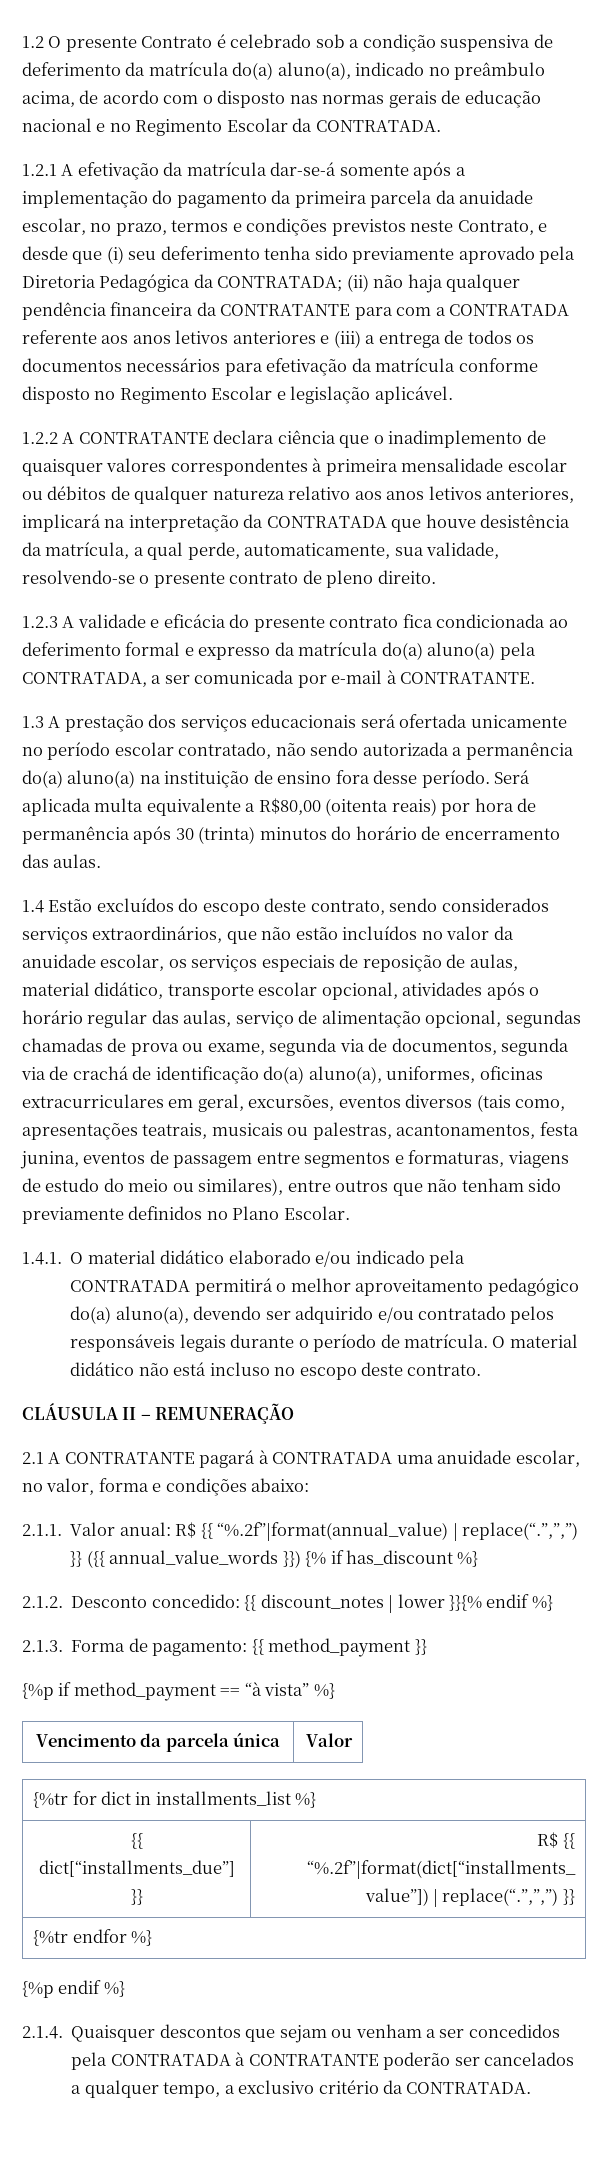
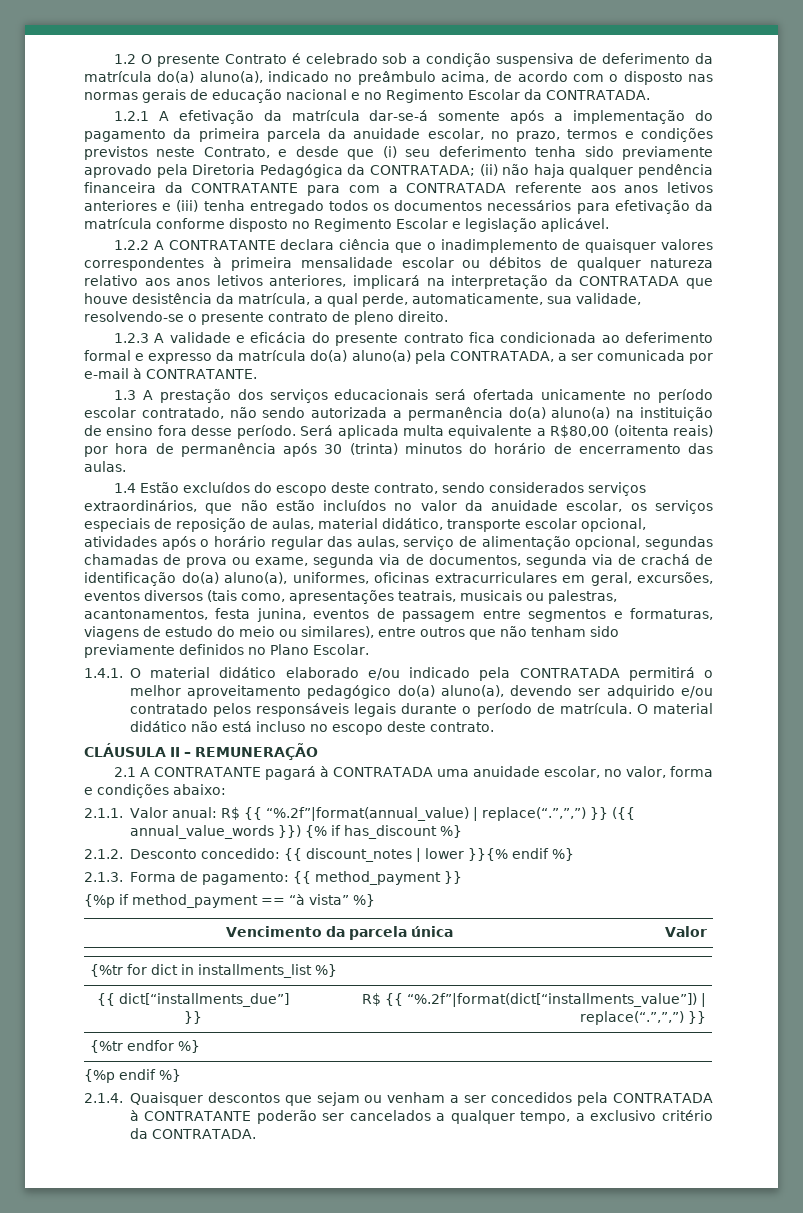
- (ii) não haja qualquer pendência financeira da CONTRATANTE para com a CONTRATADA referente aos anos letivos anteriores e (iii) a entrega de todos os documentos necessários para efetivação da matrícula conforme disposto no Regimento Escolar e legislação aplicável.
+ (ii) não haja qualquer pendência financeira da CONTRATANTE para com a CONTRATADA referente aos anos letivos anteriores e (iii) tenha entregado todos os documentos necessários para efetivação da matrícula conforme disposto no Regimento Escolar e legislação aplicável.

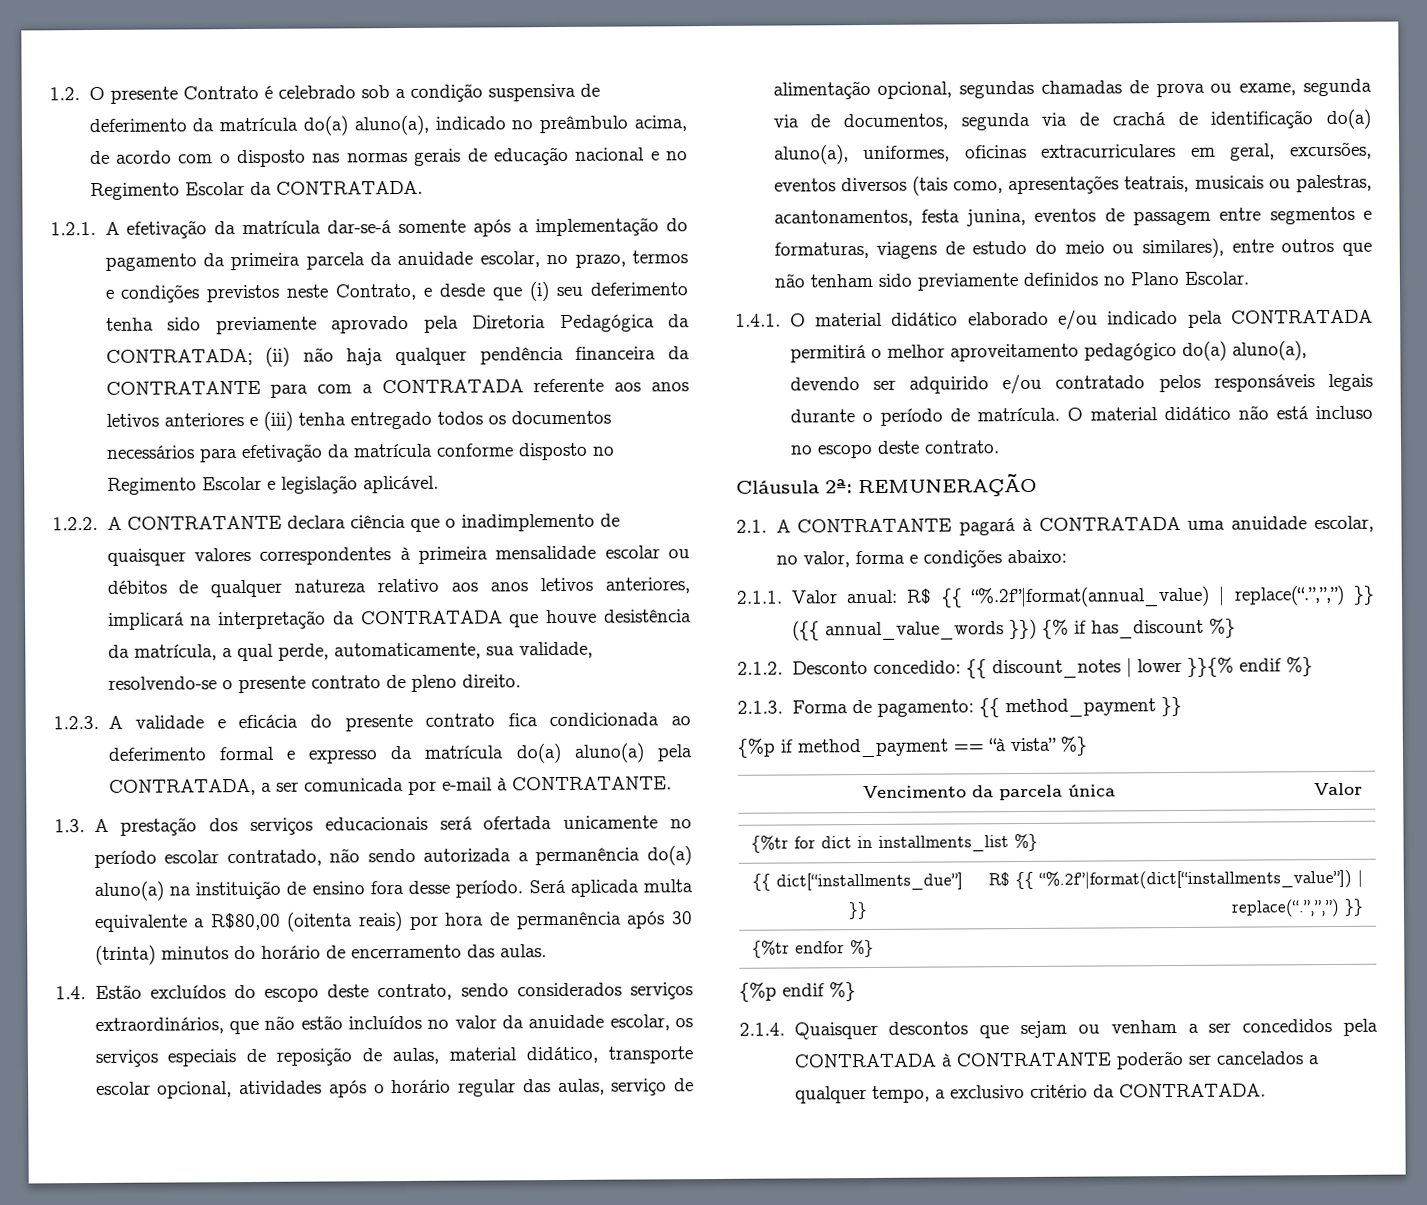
- 1.2 O presente Contrato é celebrado sob a condição suspensiva de deferimento da matrícula do(a) aluno(a), indicado no preâmbulo acima, de acordo com o disposto nas normas gerais de educação nacional e no Regimento Escolar da CONTRATADA.
+ 1.2. O presente Contrato é celebrado sob a condição suspensiva de deferimento da matrícula do(a) aluno(a), indicado no preâmbulo acima, de acordo com o disposto nas normas gerais de educação nacional e no Regimento Escolar da CONTRATADA.
- 1.2.1 A efetivação da matrícula dar-se-á somente após a implementação do pagamento da primeira parcela da anuidade escolar, no prazo, termos e condições previstos neste Contrato, e desde que (i) seu deferimento tenha sido previamente aprovado pela Diretoria Pedagógica da CONTRATADA;
+ 1.2.1. A efetivação da matrícula dar-se-á somente após a implementação do pagamento da primeira parcela da anuidade escolar, no prazo, termos e condições previstos neste Contrato, e desde que (i) seu deferimento tenha sido previamente aprovado pela Diretoria Pedagógica da CONTRATADA;
- 1.2.2 A CONTRATANTE declara ciência que o inadimplemento de quaisquer valores correspondentes à primeira mensalidade escolar ou débitos de qualquer natureza relativo aos anos letivos anteriores, implicará na interpretação da CONTRATADA que houve desistência da matrícula, a qual perde, automaticamente, sua validade, resolvendo-se o presente contrato de pleno direito.
+ 1.2.2. A CONTRATANTE declara ciência que o inadimplemento de quaisquer valores correspondentes à primeira mensalidade escolar ou débitos de qualquer natureza relativo aos anos letivos anteriores, implicará na interpretação da CONTRATADA que houve desistência da matrícula, a qual perde, automaticamente, sua validade, resolvendo-se o presente contrato de pleno direito.
- 1.2.3 A validade e eficácia do presente contrato fica condicionada ao deferimento formal e expresso da matrícula do(a) aluno(a) pela CONTRATADA, a ser comunicada por e-mail à CONTRATANTE.
+ 1.2.3. A validade e eficácia do presente contrato fica condicionada ao deferimento formal e expresso da matrícula do(a) aluno(a) pela CONTRATADA, a ser comunicada por e-mail à CONTRATANTE.
- 1.3 A prestação dos serviços educacionais será ofertada unicamente no período escolar contratado, não sendo autorizada a permanência do(a) aluno(a) na instituição de ensino fora desse período.
+ 1.3. A prestação dos serviços educacionais será ofertada unicamente no período escolar contratado, não sendo autorizada a permanência do(a) aluno(a) na instituição de ensino fora desse período.
- 1.4 Estão excluídos do escopo deste contrato, sendo considerados serviços extraordinários, que não estão incluídos no valor da anuidade escolar, os serviços especiais de reposição de aulas, material didático, transporte escolar opcional, atividades após o horário regular das aulas, serviço de alimentação opcional, segundas chamadas de prova ou exame, segunda via de documentos, segunda via de crachá de identificação do(a) aluno(a), uniformes, oficinas extracurriculares em geral, excursões, eventos diversos (tais como, apresentações teatrais, musicais ou palestras, acantonamentos, festa junina, eventos de passagem entre segmentos e formaturas, viagens de estudo do meio ou similares), entre outros que não tenham sido previamente definidos no Plano Escolar.
+ 1.4. Estão excluídos do escopo deste contrato, sendo considerados serviços extraordinários, que não estão incluídos no valor da anuidade escolar, os serviços especiais de reposição de aulas, material didático, transporte escolar opcional, atividades após o horário regular das aulas, serviço de alimentação opcional, segundas chamadas de prova ou exame, segunda via de documentos, segunda via de crachá de identificação do(a) aluno(a), uniformes, oficinas extracurriculares em geral, excursões, eventos diversos (tais como, apresentações teatrais, musicais ou palestras, acantonamentos, festa junina, eventos de passagem entre segmentos e formaturas, viagens de estudo do meio ou similares), entre outros que não tenham sido previamente definidos no Plano Escolar.
- CLÁUSULA II – REMUNERAÇÃO
+ Cláusula 2ª: REMUNERAÇÃO
- 2.1 A CONTRATANTE pagará à CONTRATADA uma anuidade escolar, no valor, forma e condições abaixo:
+ 2.1. A CONTRATANTE pagará à CONTRATADA uma anuidade escolar, no valor, forma e condições abaixo:

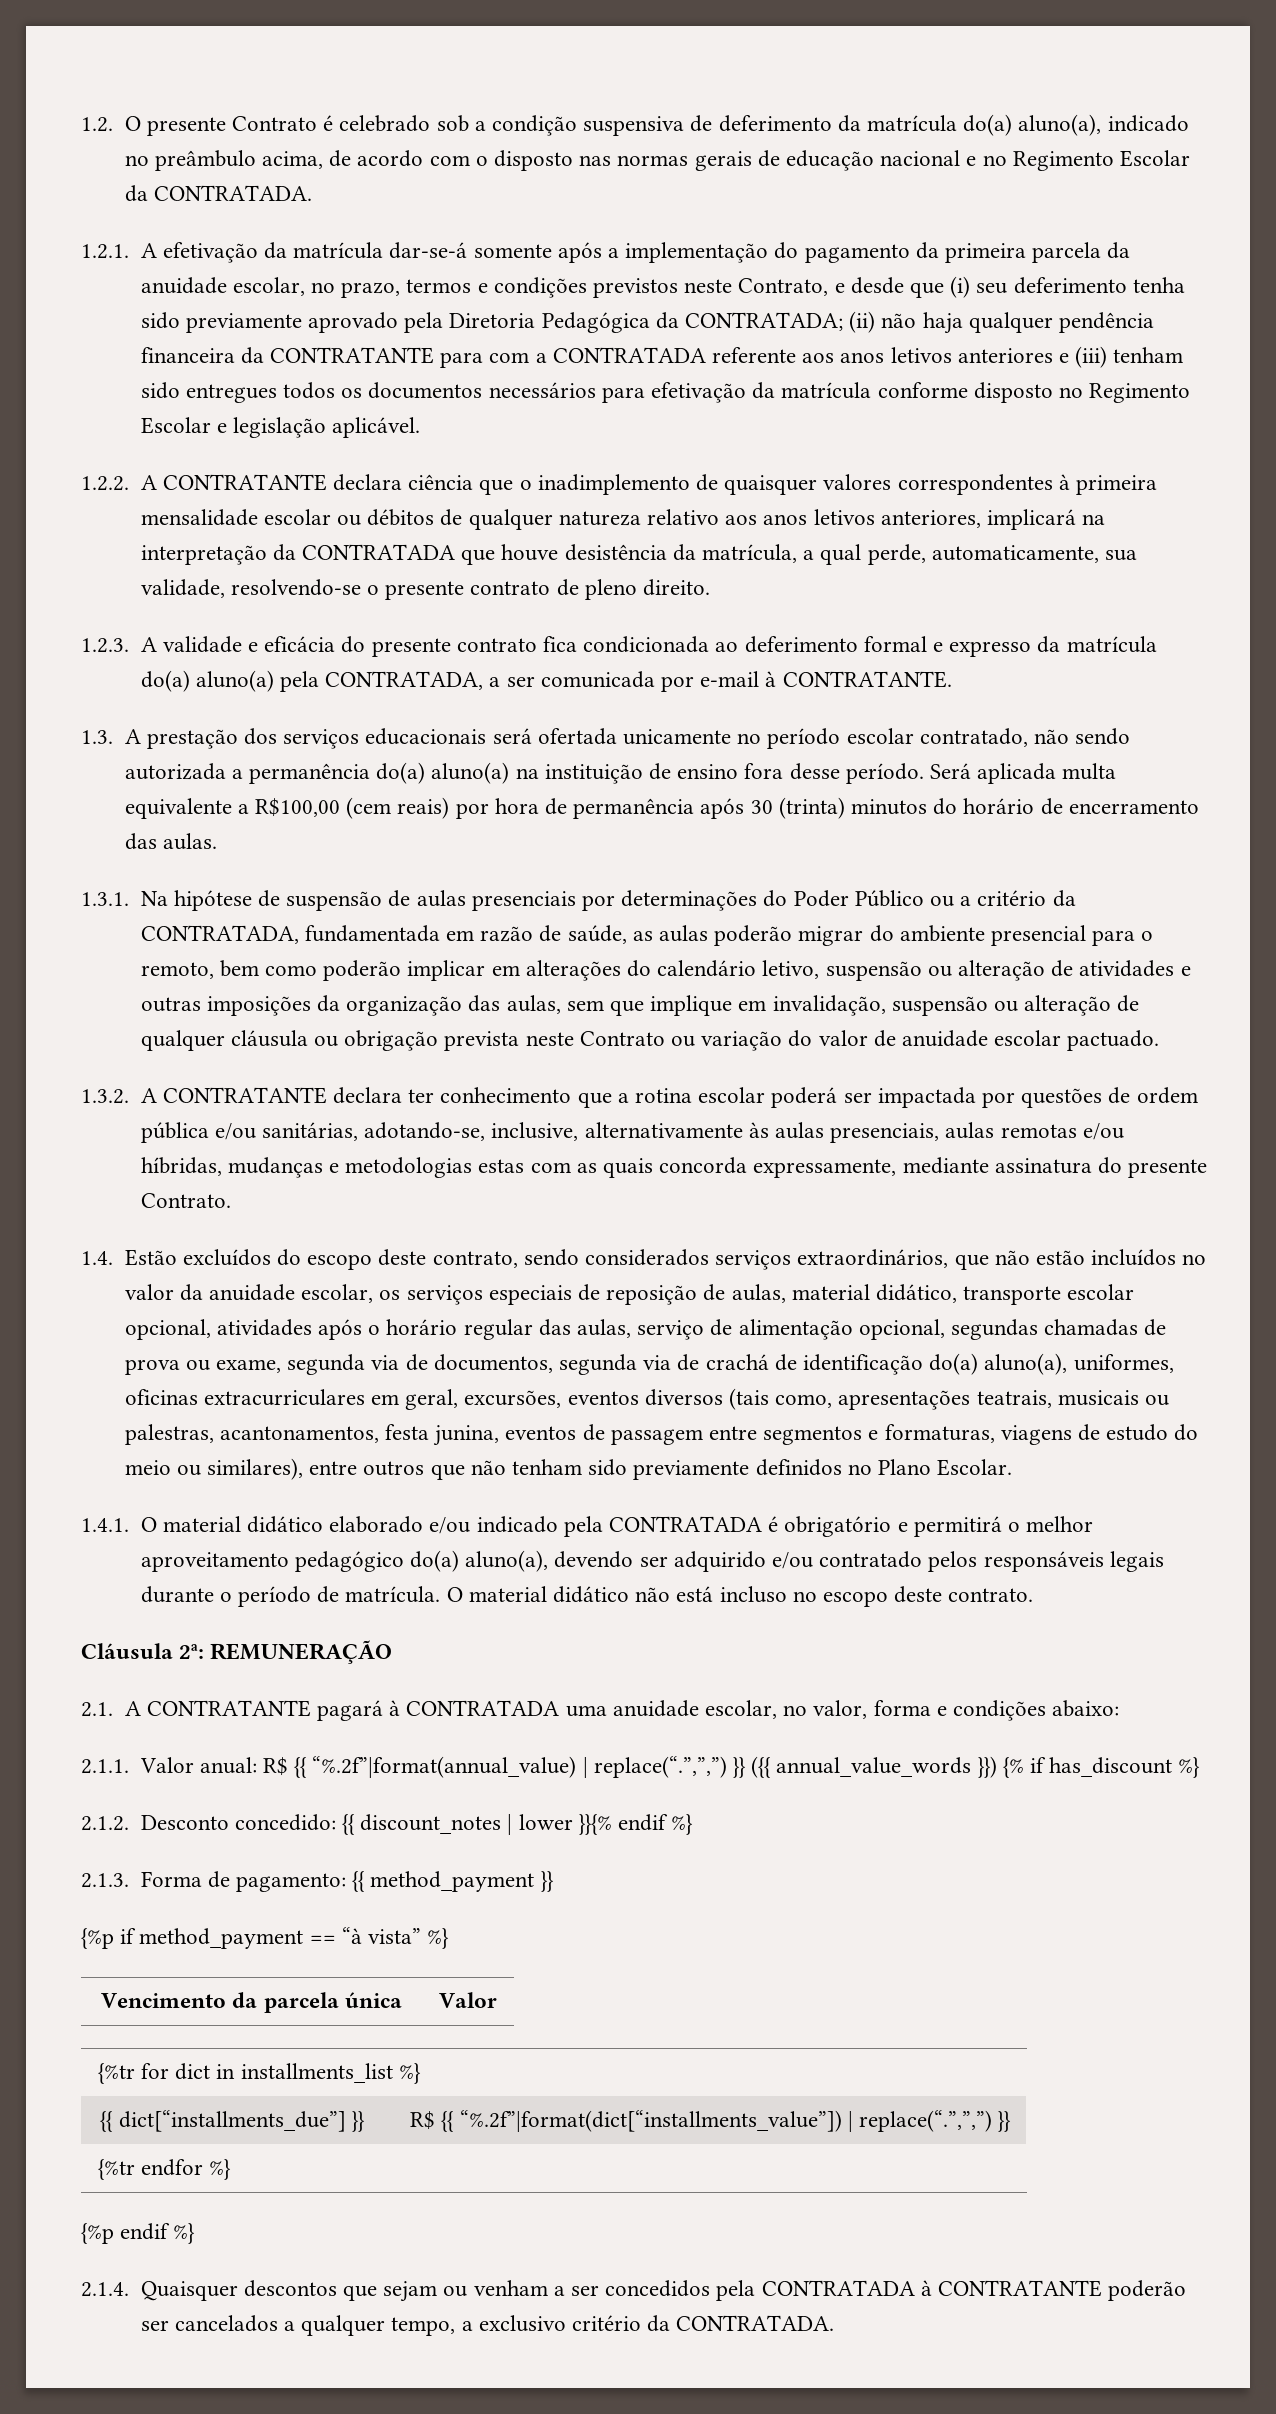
- (ii) não haja qualquer pendência financeira da CONTRATANTE para com a CONTRATADA referente aos anos letivos anteriores e (iii) tenha entregado todos os documentos necessários para efetivação da matrícula conforme disposto no Regimento Escolar e legislação aplicável.
+ (ii) não haja qualquer pendência financeira da CONTRATANTE para com a CONTRATADA referente aos anos letivos anteriores e (iii) tenham sido entregues todos os documentos necessários para efetivação da matrícula conforme disposto no Regimento Escolar e legislação aplicável.
- Será aplicada multa equivalente a R$80,00 (oitenta reais) por hora de permanência após 30 (trinta) minutos do horário de encerramento das aulas.
+ Será aplicada multa equivalente a R$100,00 (cem reais) por hora de permanência após 30 (trinta) minutos do horário de encerramento das aulas.
+ 1.3.1. Na hipótese de suspensão de aulas presenciais por determinações do Poder Público ou a critério da CONTRATADA, fundamentada em razão de saúde, as aulas poderão migrar do ambiente presencial para o remoto, bem como poderão implicar em alterações do calendário letivo, suspensão ou alteração de atividades e outras imposições da organização das aulas, sem que implique em invalidação, suspensão ou alteração de qualquer cláusula ou obrigação prevista neste Contrato ou variação do valor de anuidade escolar pactuado.
+ 1.3.2. A CONTRATANTE declara ter conhecimento que a rotina escolar poderá ser impactada por questões de ordem pública e/ou sanitárias, adotando-se, inclusive, alternativamente às aulas presenciais, aulas remotas e/ou híbridas, mudanças e metodologias estas com as quais concorda expressamente, mediante assinatura do presente Contrato.
- 1.4.1. O material didático elaborado e/ou indicado pela CONTRATADA permitirá o melhor aproveitamento pedagógico do(a) aluno(a), devendo ser adquirido e/ou contratado pelos responsáveis legais durante o período de matrícula.
+ 1.4.1. O material didático elaborado e/ou indicado pela CONTRATADA é obrigatório e permitirá o melhor aproveitamento pedagógico do(a) aluno(a), devendo ser adquirido e/ou contratado pelos responsáveis legais durante o período de matrícula.

